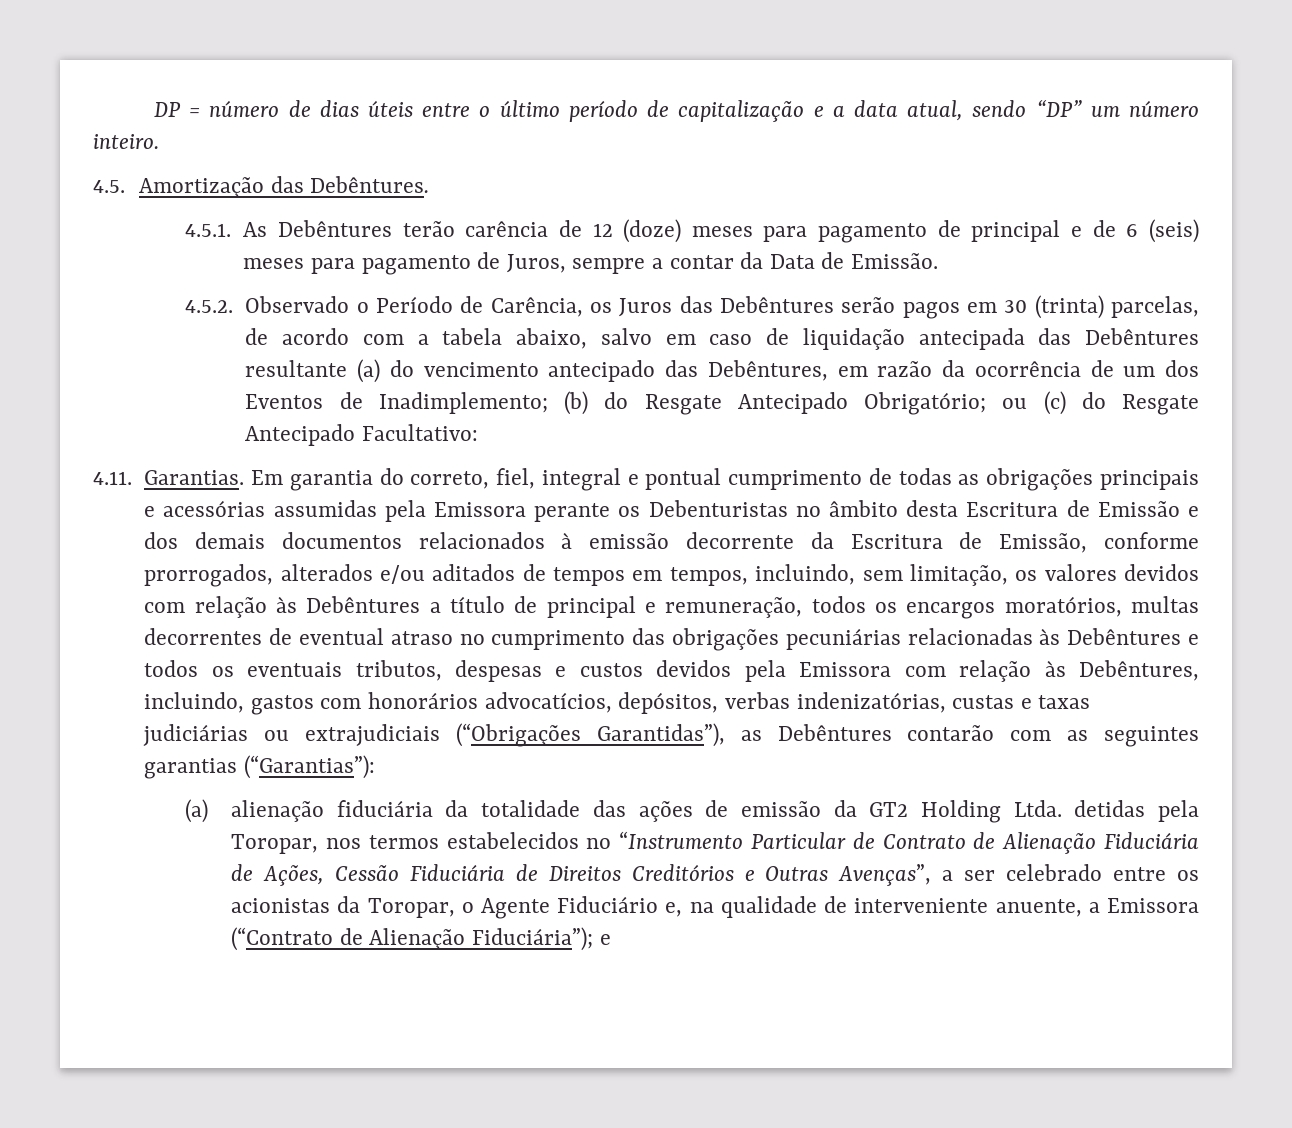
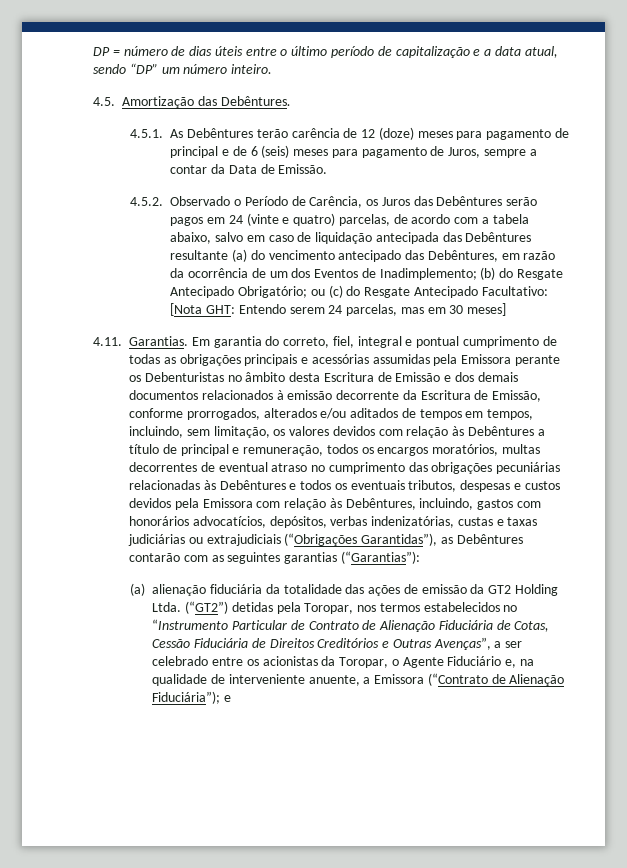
- 4.5.2. Observado o Período de Carência, os Juros das Debêntures serão pagos em 30 (trinta) parcelas, de acordo com a tabela abaixo, salvo em caso de liquidação antecipada das Debêntures resultante (a) do vencimento antecipado das Debêntures, em razão da ocorrência de um dos Eventos de Inadimplemento; (b) do Resgate Antecipado Obrigatório; ou (c) do Resgate Antecipado Facultativo:
+ 4.5.2. Observado o Período de Carência, os Juros das Debêntures serão pagos em 24 (vinte e quatro) parcelas, de acordo com a tabela abaixo, salvo em caso de liquidação antecipada das Debêntures resultante (a) do vencimento antecipado das Debêntures, em razão da ocorrência de um dos Eventos de Inadimplemento; (b) do Resgate Antecipado Obrigatório; ou (c) do Resgate Antecipado Facultativo: [Nota GHT: Entendo serem 24 parcelas, mas em 30 meses]
- (a) alienação fiduciária da totalidade das ações de emissão da GT2 Holding Ltda. detidas pela Toropar, nos termos estabelecidos no “Instrumento Particular de Contrato de Alienação Fiduciária de Ações, Cessão Fiduciária de Direitos Creditórios e Outras Avenças”, a ser celebrado entre os acionistas da Toropar, o Agente Fiduciário e, na qualidade de interveniente anuente, a Emissora (“Contrato de Alienação Fiduciária”); e
+ (a) alienação fiduciária da totalidade das ações de emissão da GT2 Holding Ltda. (“GT2”) detidas pela Toropar, nos termos estabelecidos no “Instrumento Particular de Contrato de Alienação Fiduciária de Cotas, Cessão Fiduciária de Direitos Creditórios e Outras Avenças”, a ser celebrado entre os acionistas da Toropar, o Agente Fiduciário e, na qualidade de interveniente anuente, a Emissora (“Contrato de Alienação Fiduciária”); e

